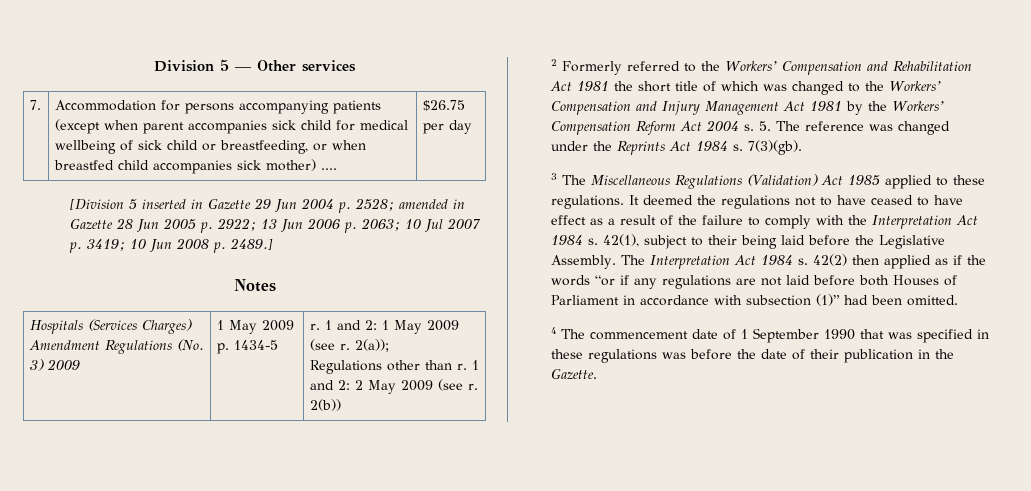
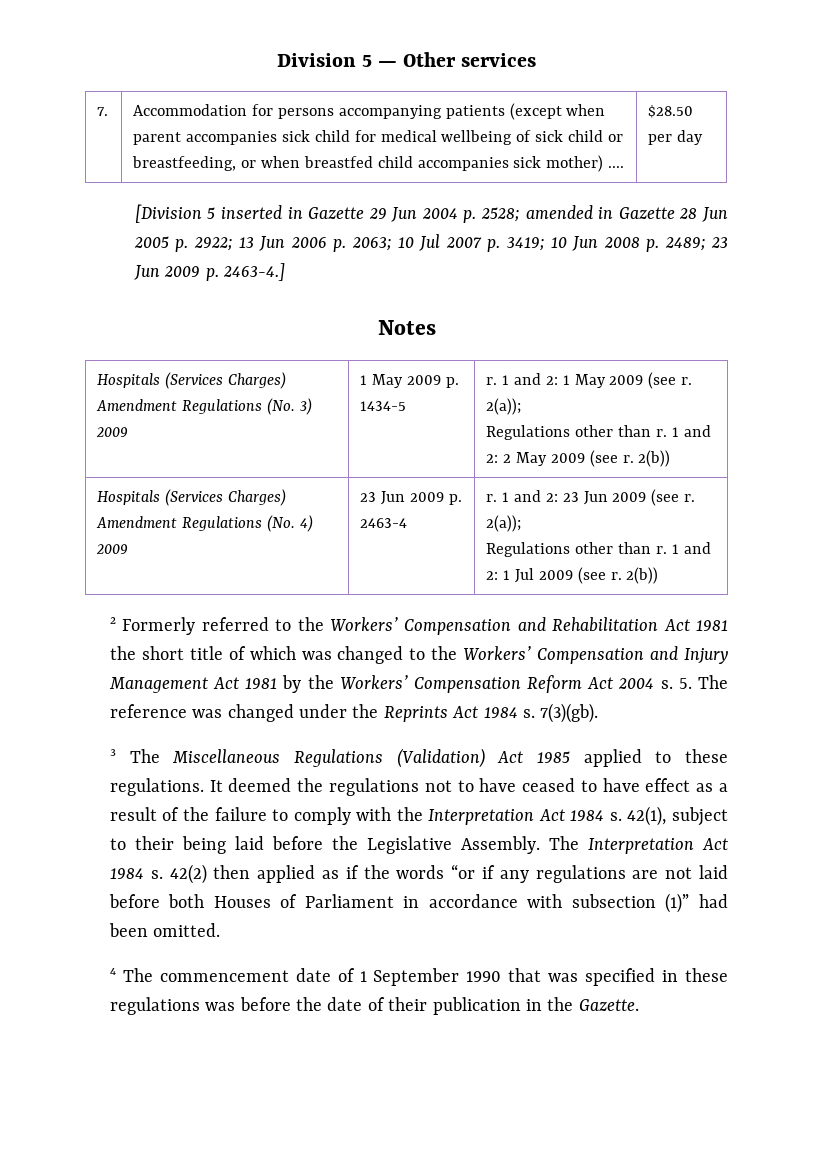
- 7. | Accommodation for persons accompanying patients (except when parent accompanies sick child for medical wellbeing of sick child or breastfeeding, or when breastfed child accompanies sick mother) .... | $26.75 per day
+ 7. | Accommodation for persons accompanying patients (except when parent accompanies sick child for medical wellbeing of sick child or breastfeeding, or when breastfed child accompanies sick mother) .... | $28.50 per day
- [Division 5 inserted in Gazette 29 Jun 2004 p. 2528; amended in Gazette 28 Jun 2005 p. 2922; 13 Jun 2006 p. 2063; 10 Jul 2007 p. 3419; 10 Jun 2008 p. 2489.]
+ [Division 5 inserted in Gazette 29 Jun 2004 p. 2528; amended in Gazette 28 Jun 2005 p. 2922; 13 Jun 2006 p. 2063; 10 Jul 2007 p. 3419; 10 Jun 2008 p. 2489; 23 Jun 2009 p. 2463-4.]
+ Hospitals (Services Charges) Amendment Regulations (No. 4) 2009 | 23 Jun 2009 p. 2463-4 | r. 1 and 2: 23 Jun 2009 (see r. 2(a));
+ Regulations other than r. 1 and 2: 1 Jul 2009 (see r. 2(b))

